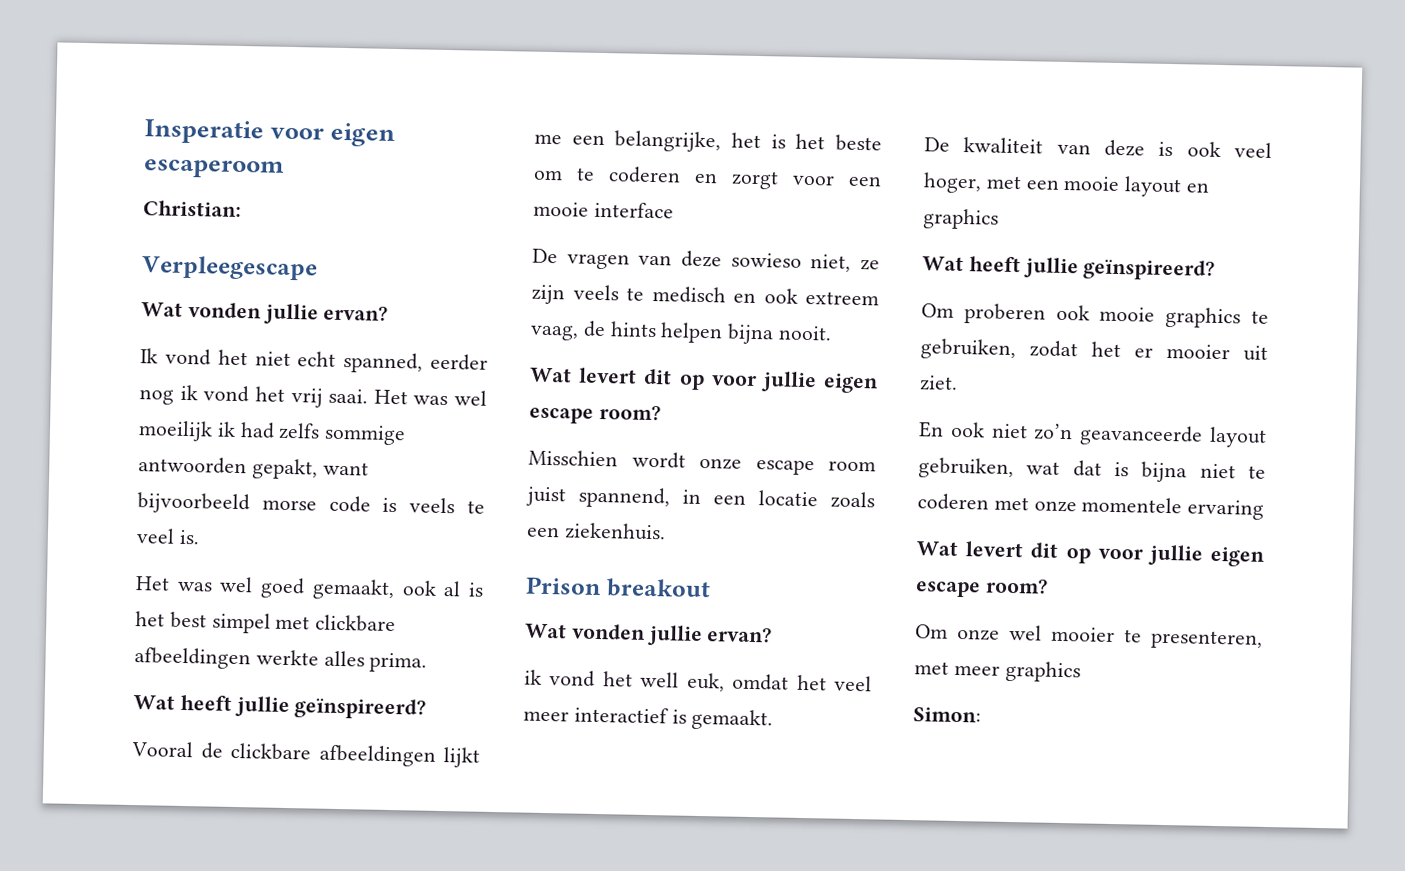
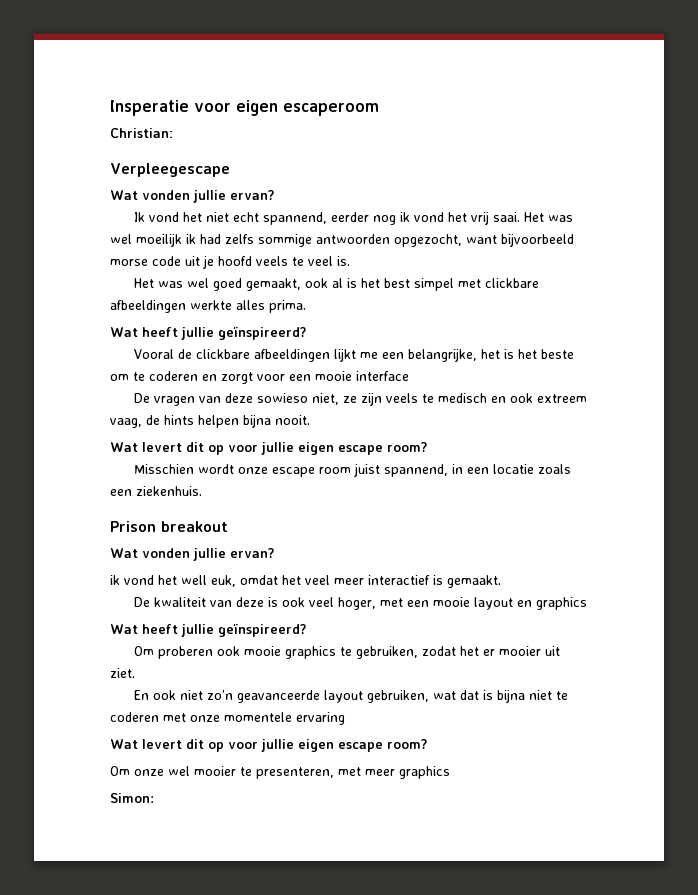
- Ik vond het niet echt spanned, eerder nog ik vond het vrij saai.
+ Ik vond het niet echt spannend, eerder nog ik vond het vrij saai.
- Het was wel moeilijk ik had zelfs sommige antwoorden gepakt, want bijvoorbeeld morse code is veels te veel is.
+ Het was wel moeilijk ik had zelfs sommige antwoorden opgezocht, want bijvoorbeeld morse code uit je hoofd veels te veel is.

